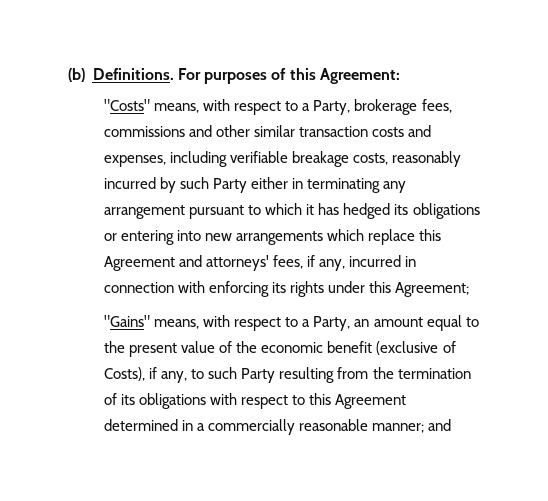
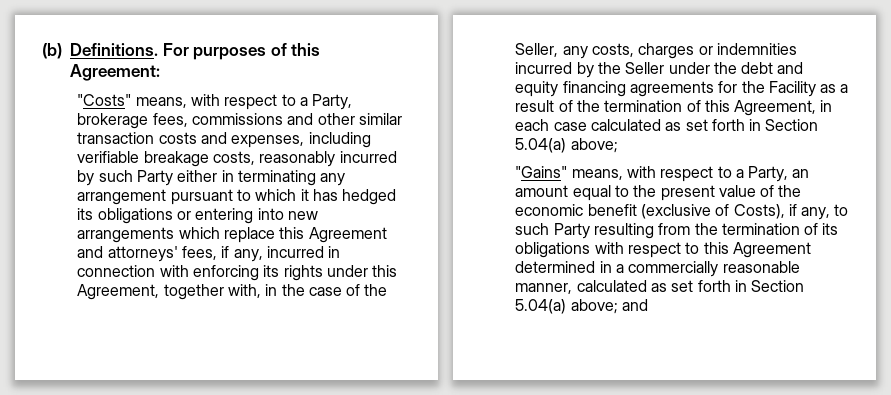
- "Costs" means, with respect to a Party, brokerage fees, commissions and other similar transaction costs and expenses, including verifiable breakage costs, reasonably incurred by such Party either in terminating any arrangement pursuant to which it has hedged its obligations or entering into new arrangements which replace this Agreement and attorneys' fees, if any, incurred in connection with enforcing its rights under this Agreement;
+ "Costs" means, with respect to a Party, brokerage fees, commissions and other similar transaction costs and expenses, including verifiable breakage costs, reasonably incurred by such Party either in terminating any arrangement pursuant to which it has hedged its obligations or entering into new arrangements which replace this Agreement and attorneys' fees, if any, incurred in connection with enforcing its rights under this Agreement, together with, in the case of the Seller, any costs, charges or indemnities incurred by the Seller under the debt and equity financing agreements for the Facility as a result of the termination of this Agreement, in each case calculated as set forth in Section 5.04(a) above;
- "Gains" means, with respect to a Party, an amount equal to the present value of the economic benefit (exclusive of Costs), if any, to such Party resulting from the termination of its obligations with respect to this Agreement determined in a commercially reasonable manner; and
+ "Gains" means, with respect to a Party, an amount equal to the present value of the economic benefit (exclusive of Costs), if any, to such Party resulting from the termination of its obligations with respect to this Agreement determined in a commercially reasonable manner, calculated as set forth in Section 5.04(a) above; and

